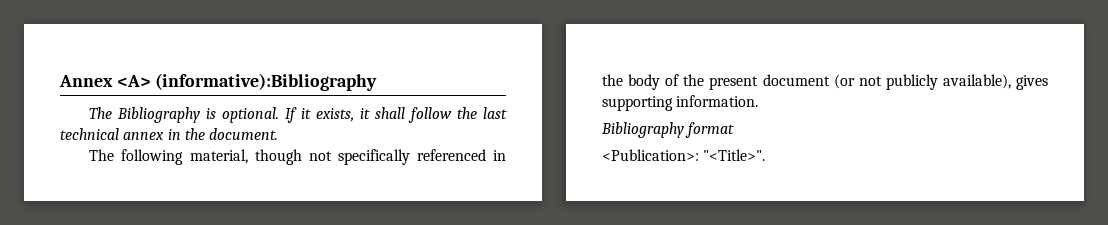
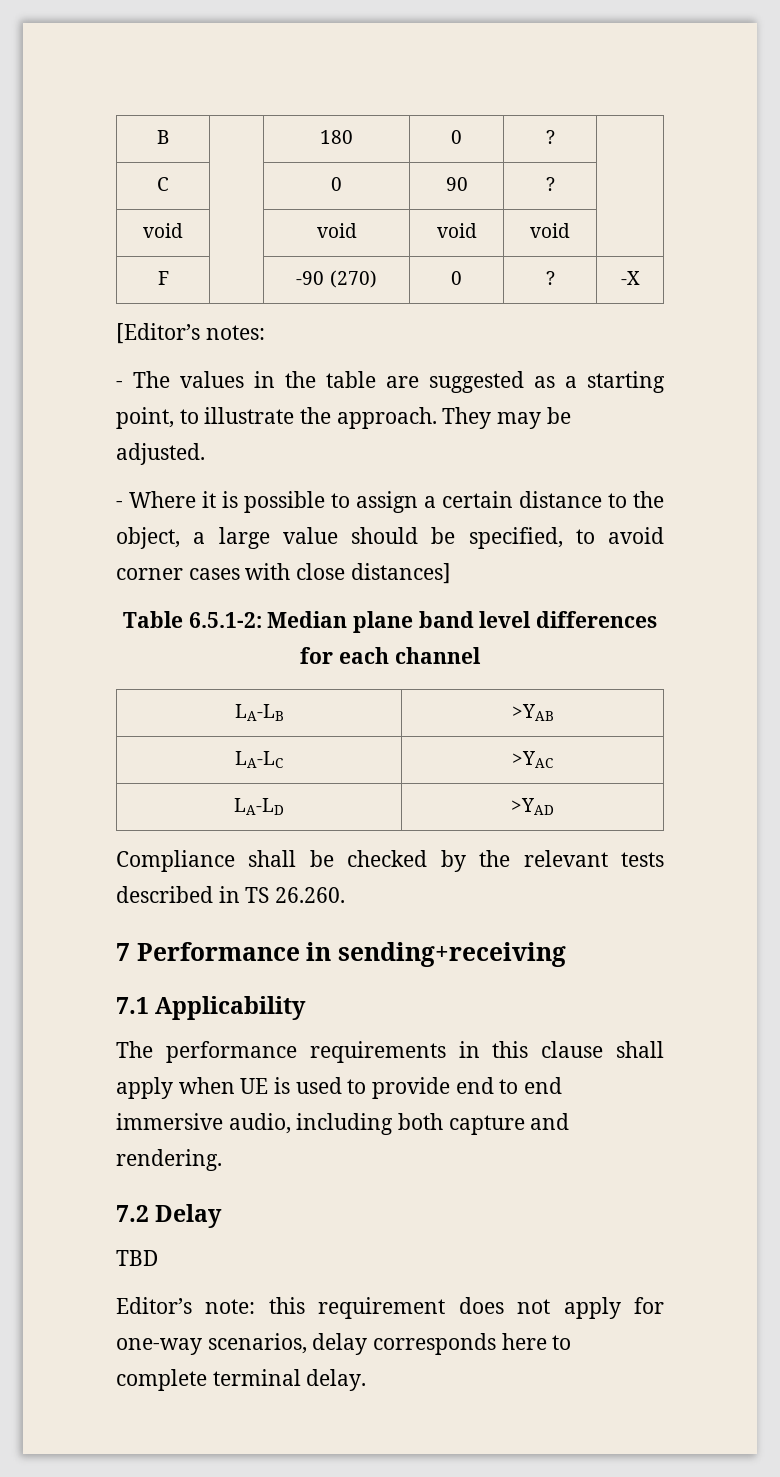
- Annex <A> (informative):Bibliography
- The Bibliography is optional. If it exists, it shall follow the last technical annex in the document.
- The following material, though not specifically referenced in the body of the present document (or not publicly available), gives supporting information.
- Bibliography format
- <Publication>: "<Title>".
+ B | | 180 | 0 | ? |
+ C | | 0 | 90 | ? |
+ void | | void | void | void |
+ F | | -90 (270) | 0 | ? | -X
+ [Editor’s notes:
+ - The values in the table are suggested as a starting point, to illustrate the approach. They may be adjusted.
+ - Where it is possible to assign a certain distance to the object, a large value should be specified, to avoid corner cases with close distances]
+ Table 6.5.1-2: Median plane band level differences for each channel
+ LA-LB | >YAB
+ LA-LC | >YAC
+ LA-LD | >YAD
+ Compliance shall be checked by the relevant tests described in TS 26.260.
+ 7 Performance in sending+receiving
+ 7.1 Applicability
+ The performance requirements in this clause shall apply when UE is used to provide end to end immersive audio, including both capture and rendering.
+ 7.2 Delay
+ TBD
+ Editor’s note: this requirement does not apply for one-way scenarios, delay corresponds here to complete terminal delay.

